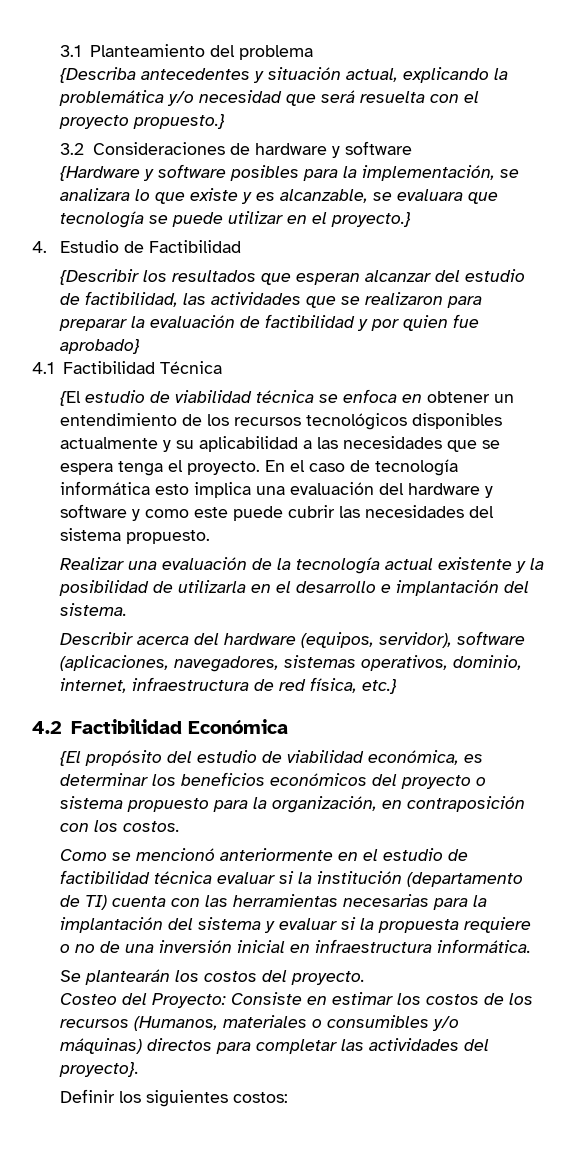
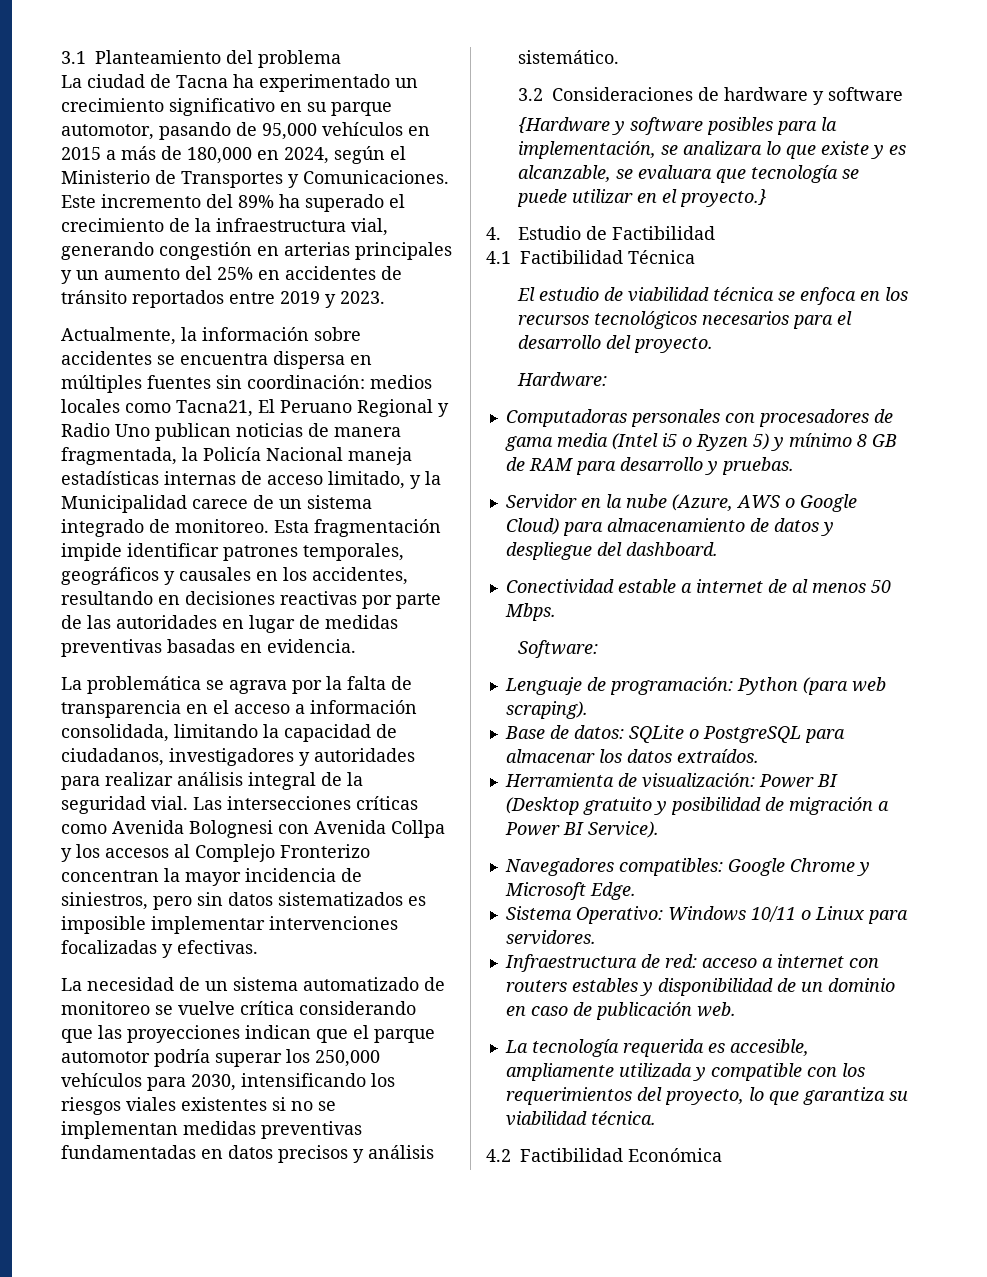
- {Describa antecedentes y situación actual, explicando la problemática y/o necesidad que será resuelta con el proyecto propuesto.}
+ La ciudad de Tacna ha experimentado un crecimiento significativo en su parque automotor, pasando de 95,000 vehículos en 2015 a más de 180,000 en 2024, según el Ministerio de Transportes y Comunicaciones. Este incremento del 89% ha superado el crecimiento de la infraestructura vial, generando congestión en arterias principales y un aumento del 25% en accidentes de tránsito reportados entre 2019 y 2023.
+ Actualmente, la información sobre accidentes se encuentra dispersa en múltiples fuentes sin coordinación: medios locales como Tacna21, El Peruano Regional y Radio Uno publican noticias de manera fragmentada, la Policía Nacional maneja estadísticas internas de acceso limitado, y la Municipalidad carece de un sistema integrado de monitoreo. Esta fragmentación impide identificar patrones temporales, geográficos y causales en los accidentes, resultando en decisiones reactivas por parte de las autoridades en lugar de medidas preventivas basadas en evidencia.
+ La problemática se agrava por la falta de transparencia en el acceso a información consolidada, limitando la capacidad de ciudadanos, investigadores y autoridades para realizar análisis integral de la seguridad vial. Las intersecciones críticas como Avenida Bolognesi con Avenida Collpa y los accesos al Complejo Fronterizo concentran la mayor incidencia de siniestros, pero sin datos sistematizados es imposible implementar intervenciones focalizadas y efectivas.
+ La necesidad de un sistema automatizado de monitoreo se vuelve crítica considerando que las proyecciones indican que el parque automotor podría superar los 250,000 vehículos para 2030, intensificando los riesgos viales existentes si no se implementan medidas preventivas fundamentadas en datos precisos y análisis sistemático.
- {Describir los resultados que esperan alcanzar del estudio de factibilidad, las actividades que se realizaron para preparar la evaluación de factibilidad y por quien fue aprobado}
- {El estudio de viabilidad técnica se enfoca en obtener un entendimiento de los recursos tecnológicos disponibles actualmente y su aplicabilidad a las necesidades que se espera tenga el proyecto. En el caso de tecnología informática esto implica una evaluación del hardware y software y como este puede cubrir las necesidades del sistema propuesto.
- Realizar una evaluación de la tecnología actual existente y la posibilidad de utilizarla en el desarrollo e implantación del sistema.
- Describir acerca del hardware (equipos, servidor), software (aplicaciones, navegadores, sistemas operativos, dominio, internet, infraestructura de red física, etc.}
+ El estudio de viabilidad técnica se enfoca en los recursos tecnológicos necesarios para el desarrollo del proyecto.
+ Hardware:
+ Computadoras personales con procesadores de gama media (Intel i5 o Ryzen 5) y mínimo 8 GB de RAM para desarrollo y pruebas.
+ Servidor en la nube (Azure, AWS o Google Cloud) para almacenamiento de datos y despliegue del dashboard.
+ Conectividad estable a internet de al menos 50 Mbps.
+ Software:
+ Lenguaje de programación: Python (para web scraping).
+ Base de datos: SQLite o PostgreSQL para almacenar los datos extraídos.
+ Herramienta de visualización: Power BI (Desktop gratuito y posibilidad de migración a Power BI Service).
+ Navegadores compatibles: Google Chrome y Microsoft Edge.
+ Sistema Operativo: Windows 10/11 o Linux para servidores.
+ Infraestructura de red: acceso a internet con routers estables y disponibilidad de un dominio en caso de publicación web.
+ La tecnología requerida es accesible, ampliamente utilizada y compatible con los requerimientos del proyecto, lo que garantiza su viabilidad técnica.
  4.2 Factibilidad Económica
- {El propósito del estudio de viabilidad económica, es determinar los beneficios económicos del proyecto o sistema propuesto para la organización, en contraposición con los costos.
- Como se mencionó anteriormente en el estudio de factibilidad técnica evaluar si la institución (departamento de TI) cuenta con las herramientas necesarias para la implantación del sistema y evaluar si la propuesta requiere o no de una inversión inicial en infraestructura informática.
- Se plantearán los costos del proyecto.
- Costeo del Proyecto: Consiste en estimar los costos de los recursos (Humanos, materiales o consumibles y/o máquinas) directos para completar las actividades del proyecto}.
- Definir los siguientes costos:

